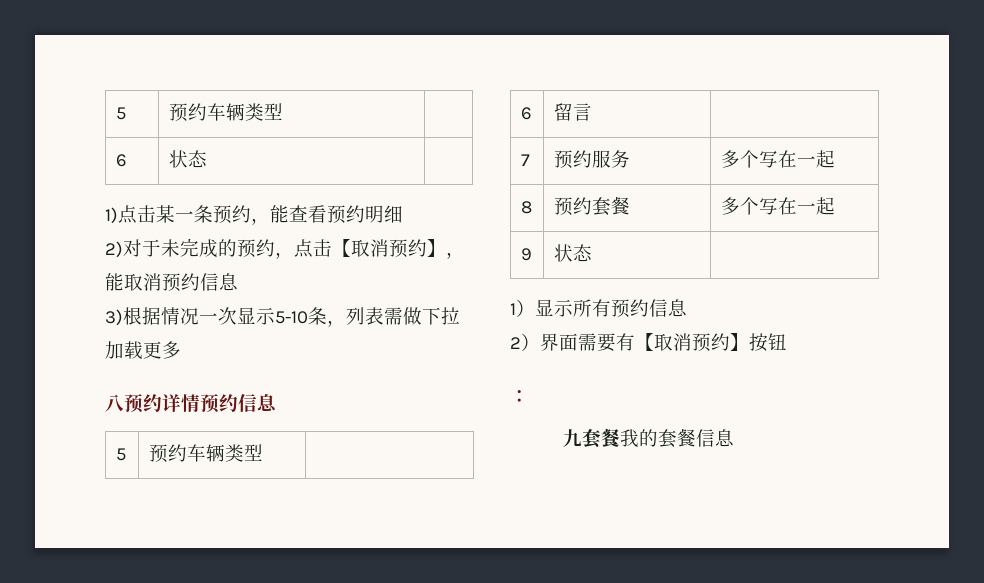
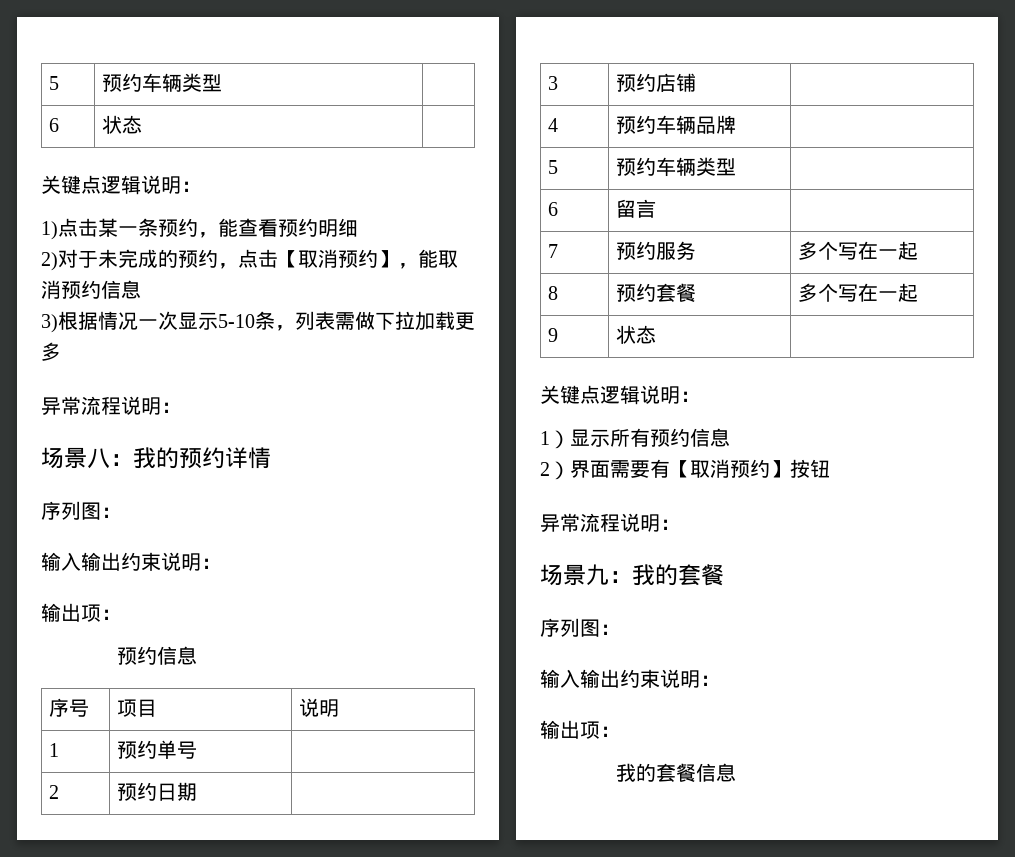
  6 | 状态 |
+ 关键点逻辑说明：
  3)根据情况一次显示5-10条，列表需做下拉加载更多
- 八预约详情预约信息
+ 异常流程说明：
+ 场景八：我的预约详情
+ 序列图：
+ 输入输出约束说明：
+ 输出项：
+ 预约信息
+ 序号 | 项目 | 说明
+ 1 | 预约单号 |
+ 2 | 预约日期 |
+ 3 | 预约店铺 |
+ 4 | 预约车辆品牌 |
  9 | 状态 |
+ 关键点逻辑说明：
  2）界面需要有【取消预约】按钮
- ：
- 九套餐我的套餐信息
+ 异常流程说明：
+ 场景九：我的套餐
+ 序列图：
+ 输入输出约束说明：
+ 输出项：
+ 我的套餐信息

